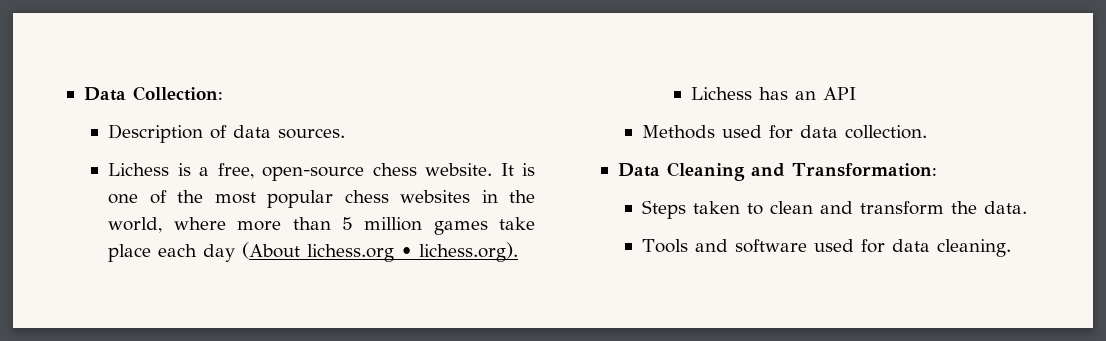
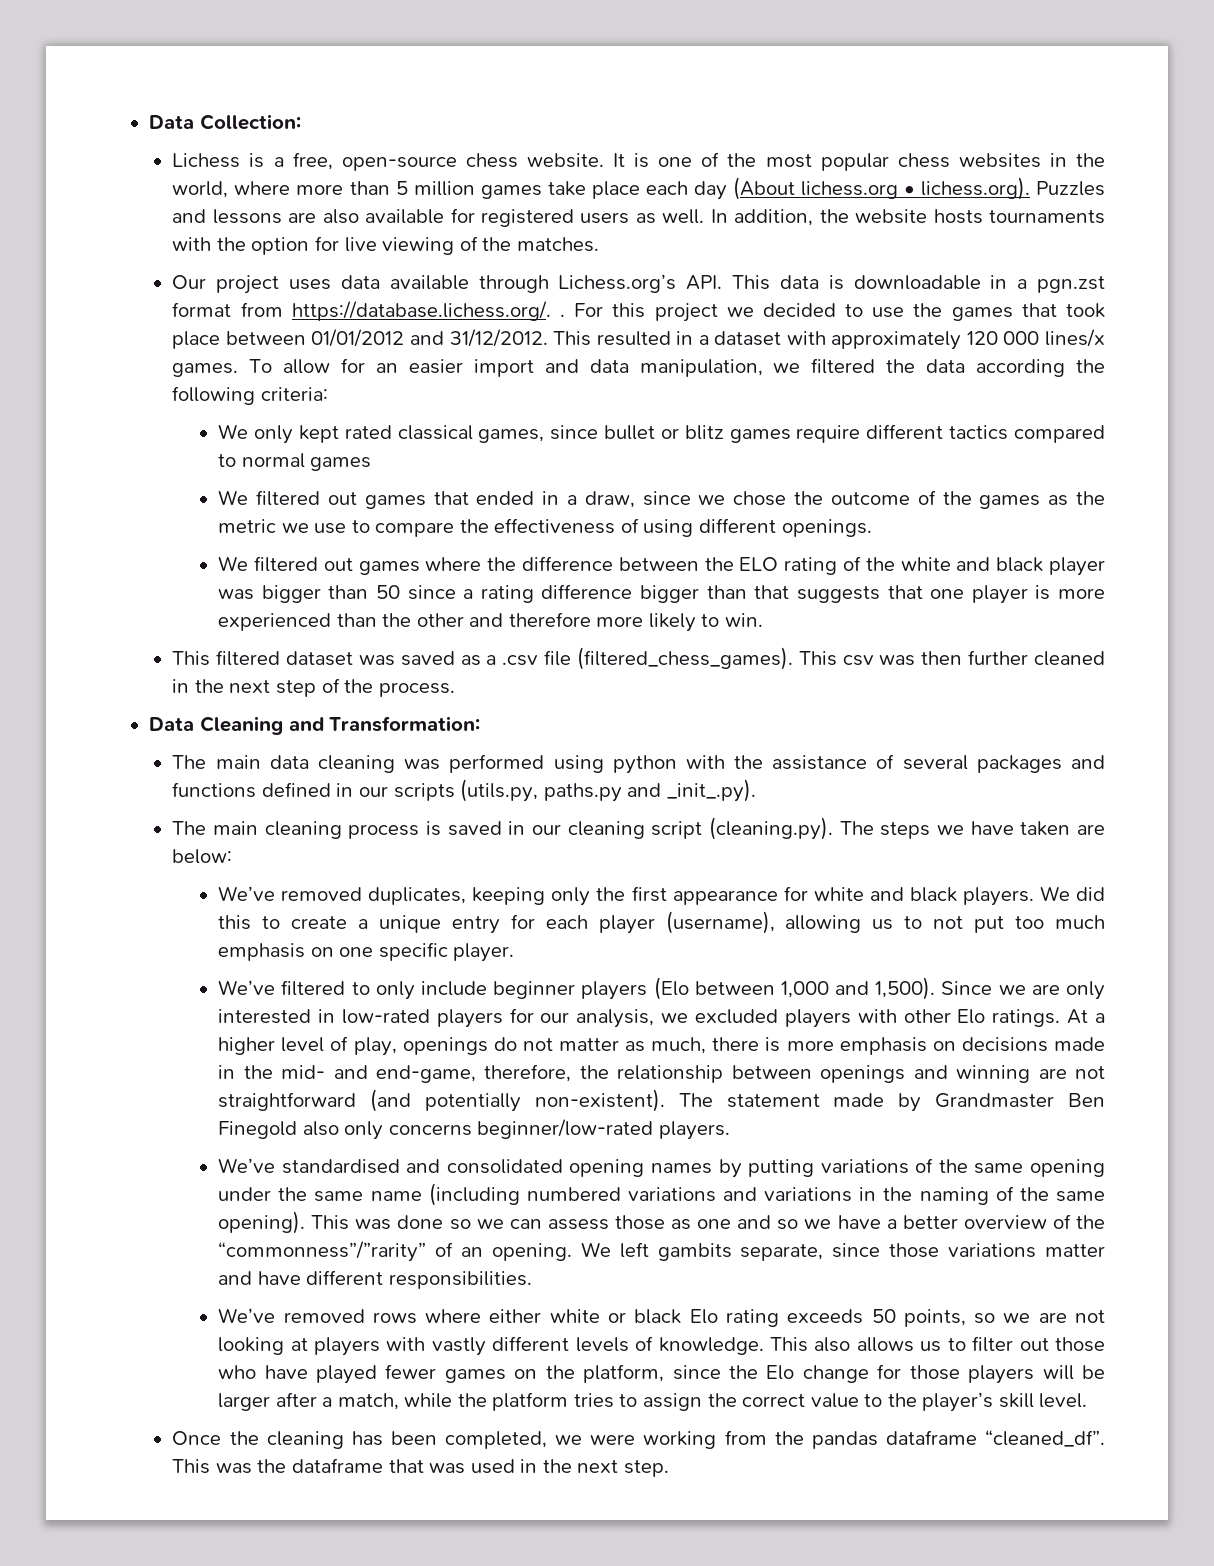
- Description of data sources.
- It is one of the most popular chess websites in the world, where more than 5 million games take place each day (About lichess.org • lichess.org).
- Lichess has an API
- Methods used for data collection.
+ It is one of the most popular chess websites in the world, where more than 5 million games take place each day (About lichess.org • lichess.org). Puzzles and lessons are also available for registered users as well. In addition, the website hosts tournaments with the option for live viewing of the matches.
+ Our project uses data available through Lichess.org’s API. This data is downloadable in a pgn.zst format from https://database.lichess.org/. . For this project we decided to use the games that took place between 01/01/2012 and 31/12/2012. This resulted in a dataset with approximately 120 000 lines/x games. To allow for an easier import and data manipulation, we filtered the data according the following criteria:
+ We only kept rated classical games, since bullet or blitz games require different tactics compared to normal games
+ We filtered out games that ended in a draw, since we chose the outcome of the games as the metric we use to compare the effectiveness of using different openings.
+ We filtered out games where the difference between the ELO rating of the white and black player was bigger than 50 since a rating difference bigger than that suggests that one player is more experienced than the other and therefore more likely to win.
+ This filtered dataset was saved as a .csv file (filtered_chess_games). This csv was then further cleaned in the next step of the process.
  Data Cleaning and Transformation:
- Steps taken to clean and transform the data.
- Tools and software used for data cleaning.
+ The main data cleaning was performed using python with the assistance of several packages and functions defined in our scripts (utils.py, paths.py and _init_.py).
+ The main cleaning process is saved in our cleaning script (cleaning.py). The steps we have taken are below:
+ We’ve removed duplicates, keeping only the first appearance for white and black players. We did this to create a unique entry for each player (username), allowing us to not put too much emphasis on one specific player.
+ We’ve filtered to only include beginner players (Elo between 1,000 and 1,500). Since we are only interested in low-rated players for our analysis, we excluded players with other Elo ratings. At a higher level of play, openings do not matter as much, there is more emphasis on decisions made in the mid- and end-game, therefore, the relationship between openings and winning are not straightforward (and potentially non-existent). The statement made by Grandmaster Ben Finegold also only concerns beginner/low-rated players.
+ We’ve standardised and consolidated opening names by putting variations of the same opening under the same name (including numbered variations and variations in the naming of the same opening). This was done so we can assess those as one and so we have a better overview of the “commonness”/”rarity” of an opening. We left gambits separate, since those variations matter and have different responsibilities.
+ We’ve removed rows where either white or black Elo rating exceeds 50 points, so we are not looking at players with vastly different levels of knowledge. This also allows us to filter out those who have played fewer games on the platform, since the Elo change for those players will be larger after a match, while the platform tries to assign the correct value to the player’s skill level.
+ Once the cleaning has been completed, we were working from the pandas dataframe “cleaned_df”. This was the dataframe that was used in the next step.

